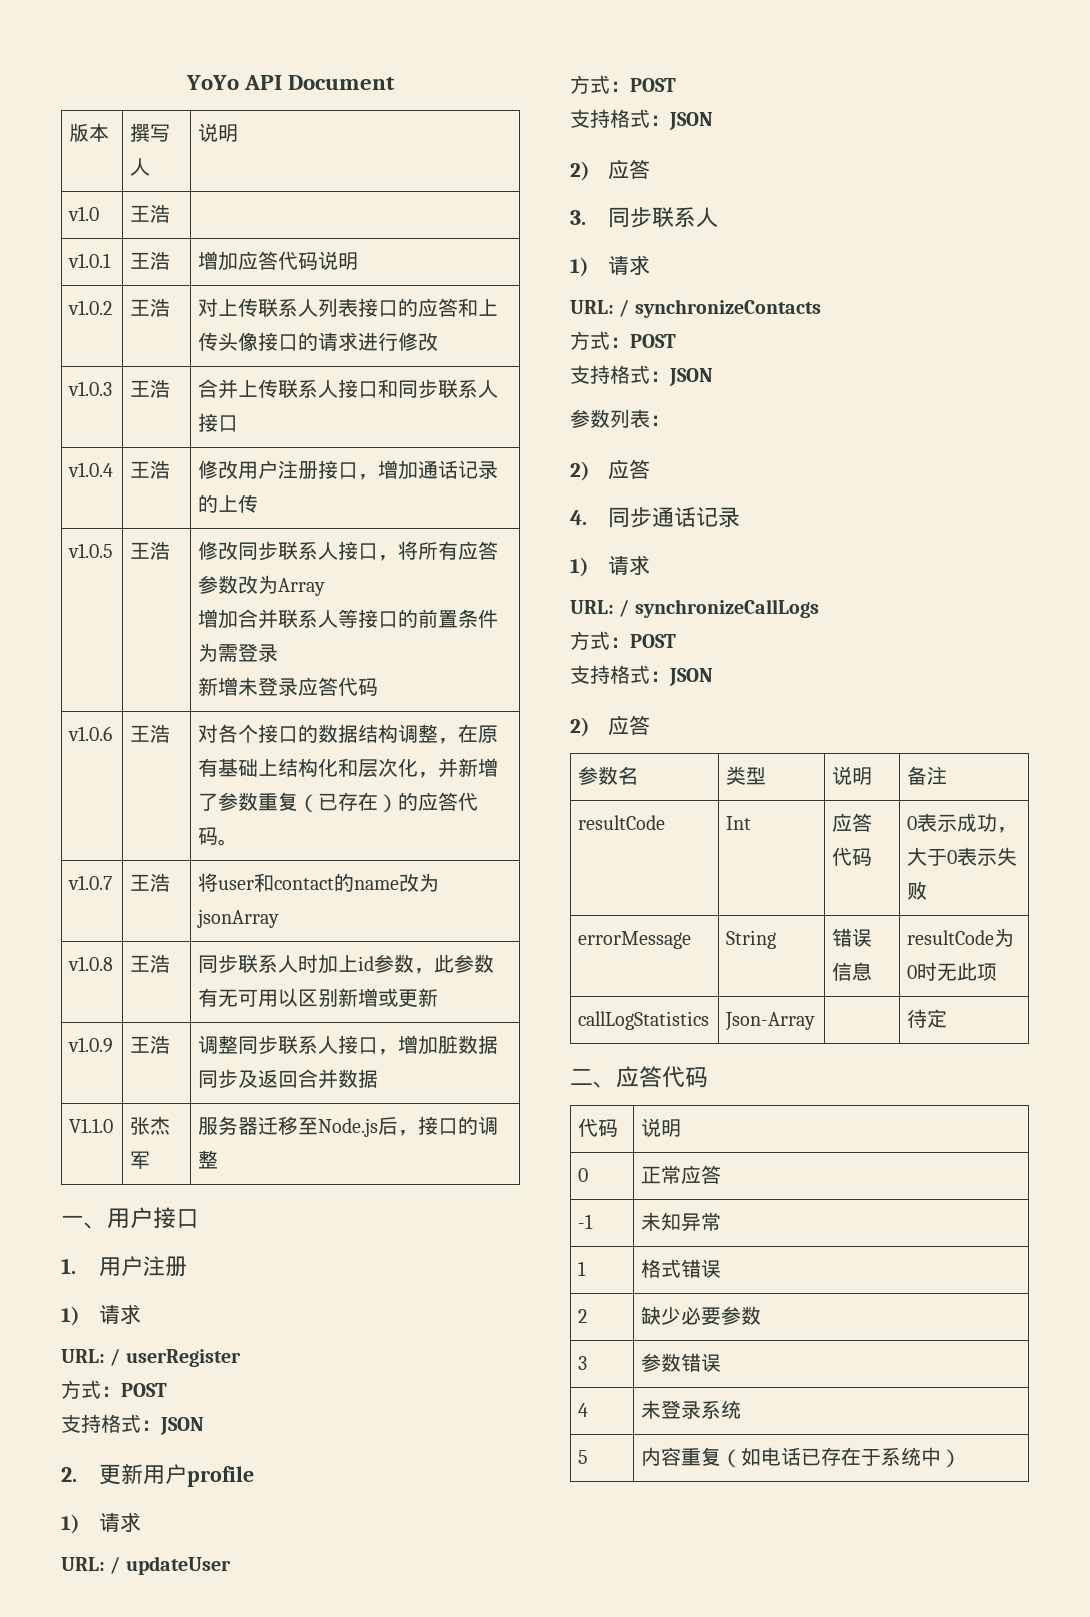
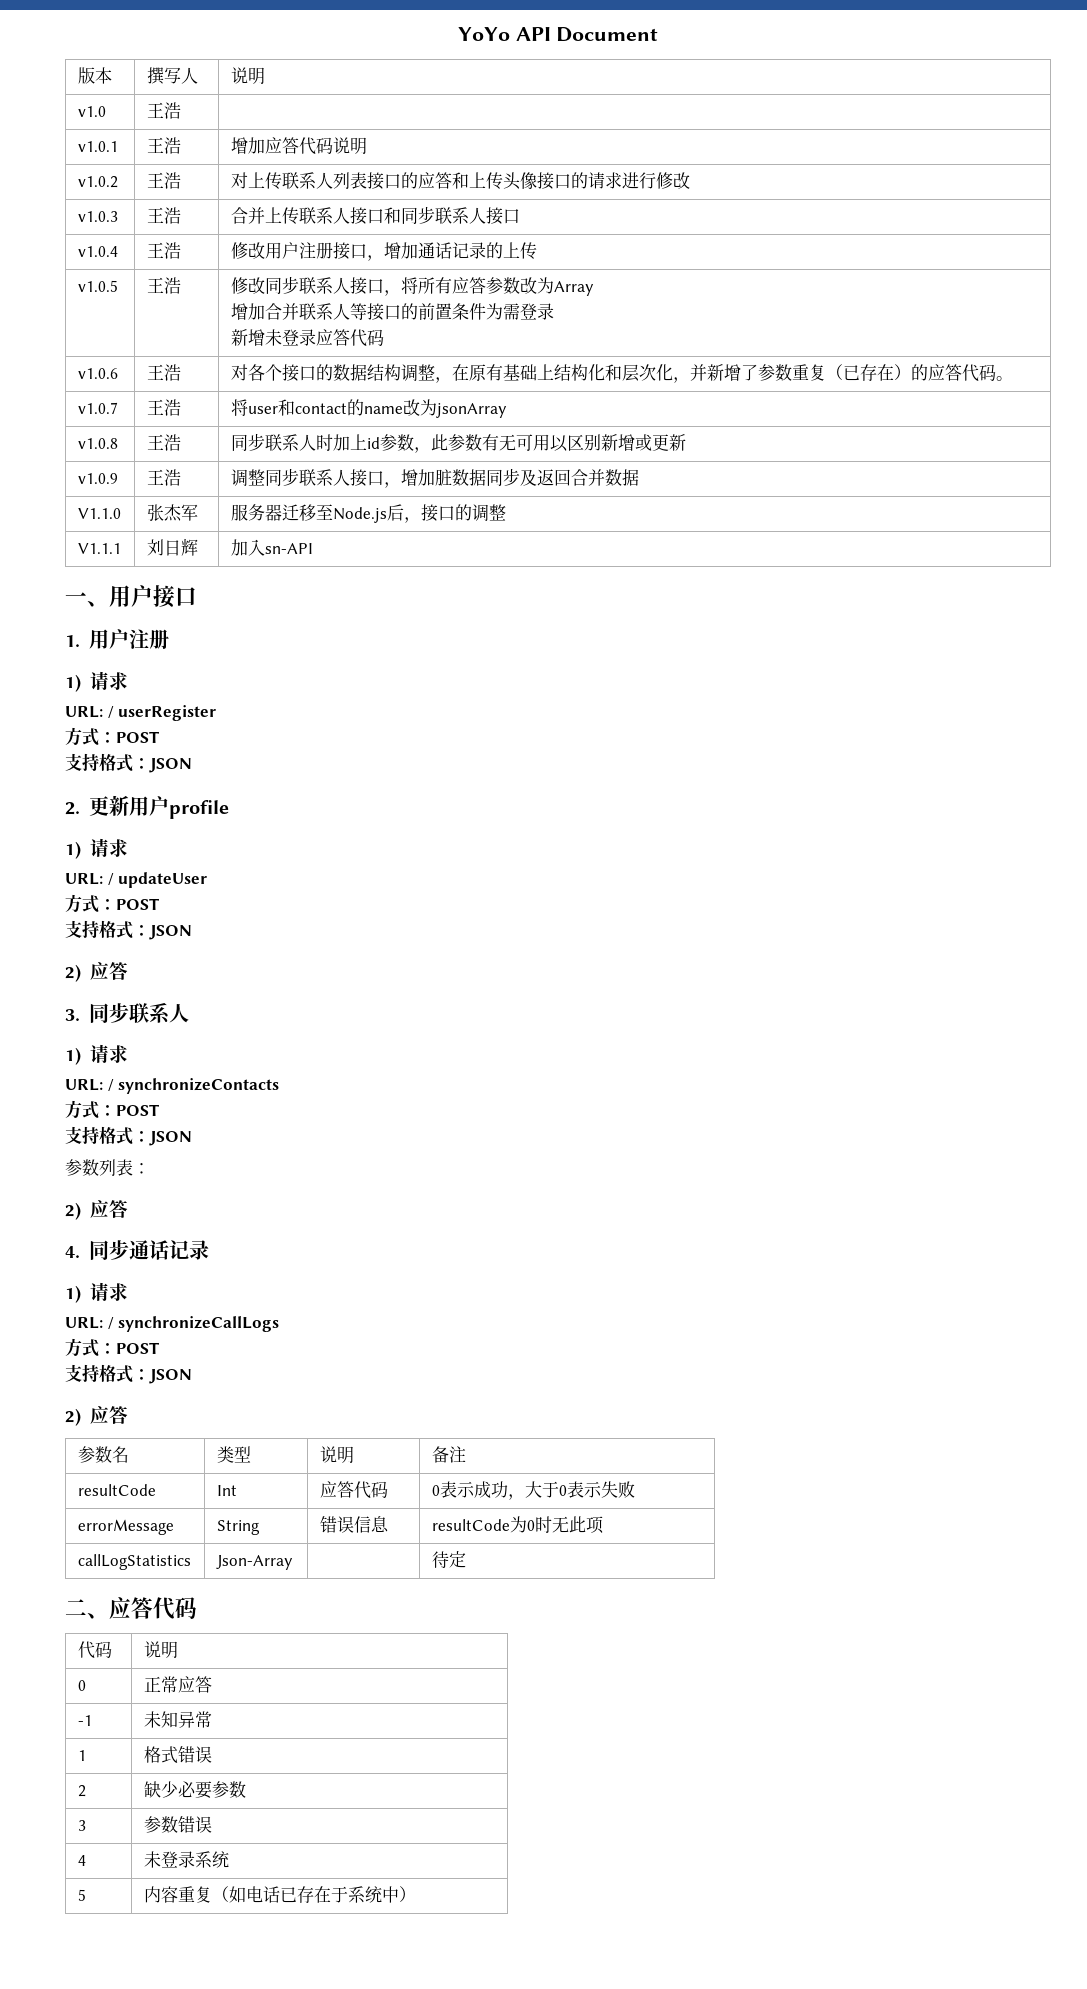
+ V1.1.1 | 刘日辉 | 加入sn-API

